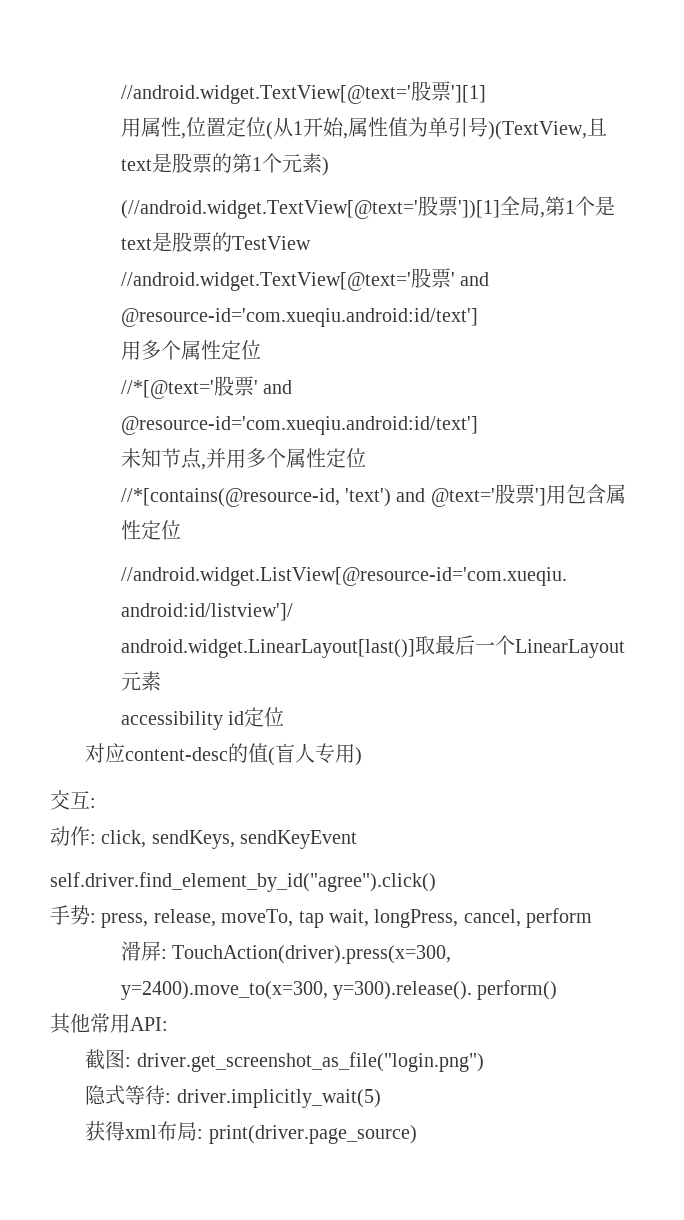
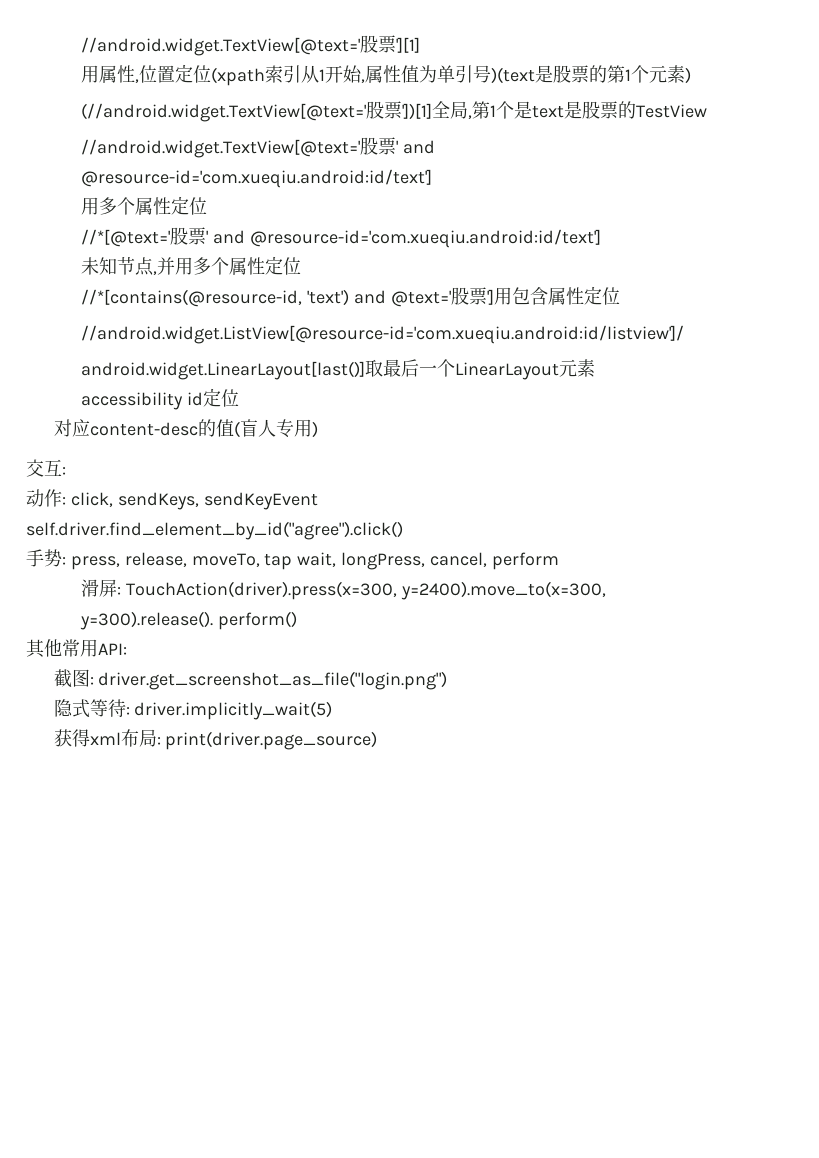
- 用属性,位置定位(从1开始,属性值为单引号)(TextView,且text是股票的第1个元素)
+ 用属性,位置定位(xpath索引从1开始,属性值为单引号)(text是股票的第1个元素)

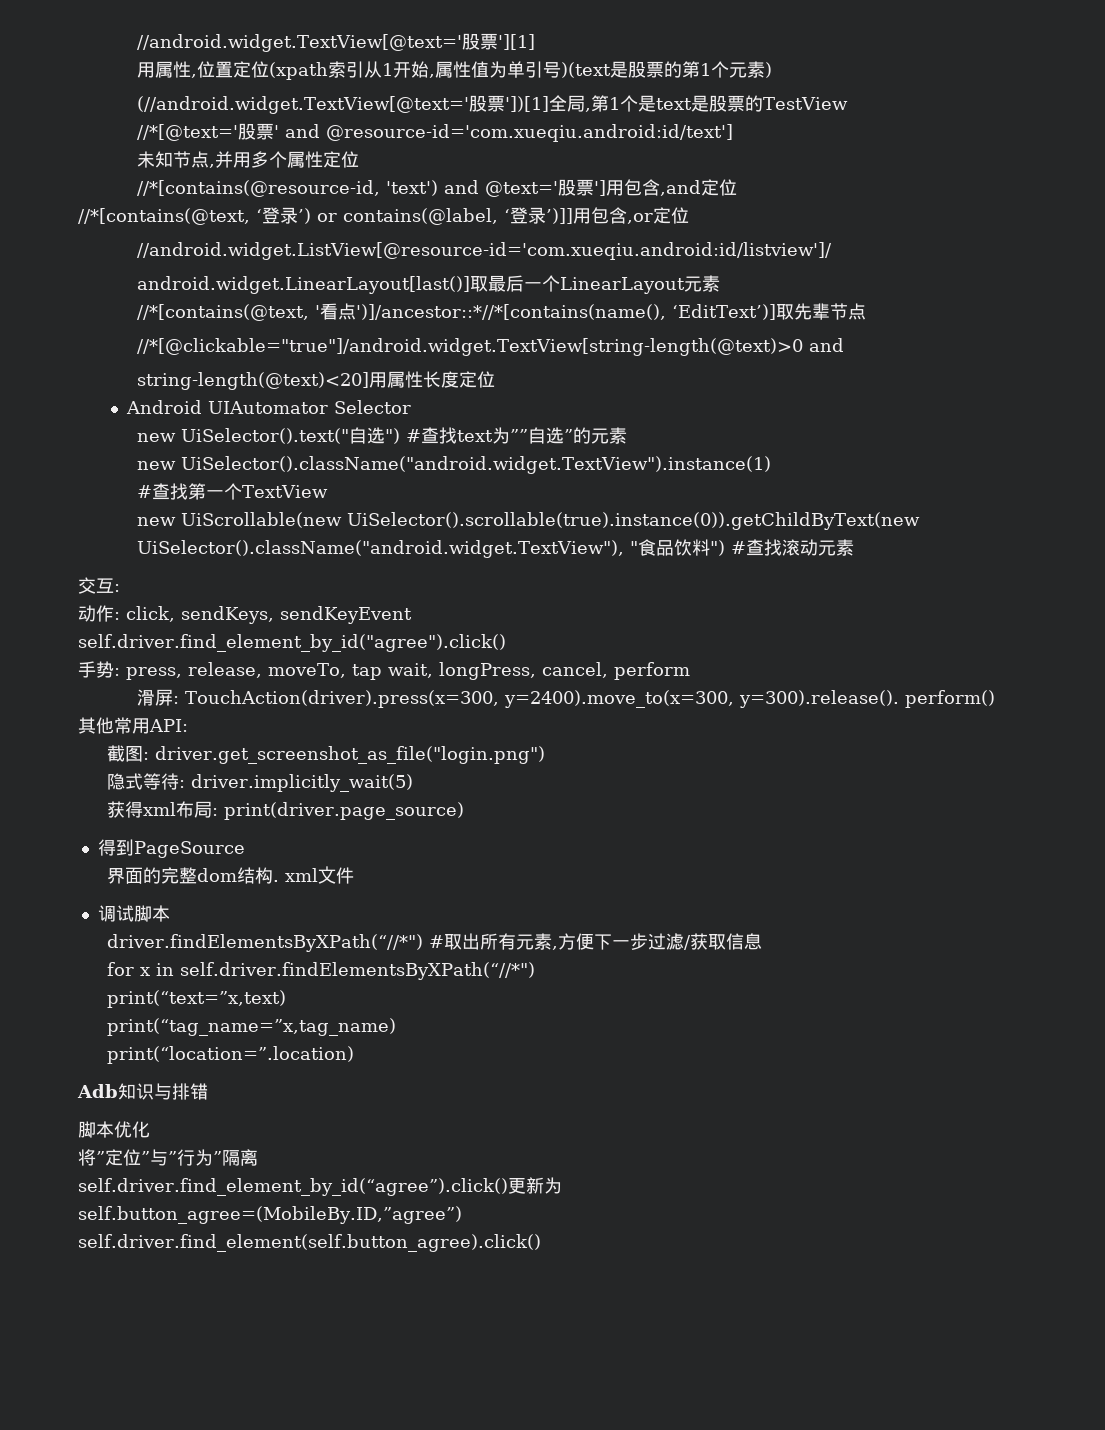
- //android.widget.TextView[@text='股票' and @resource-id='com.xueqiu.android:id/text']
- 用多个属性定位
- //*[contains(@resource-id, 'text') and @text='股票']用包含属性定位
+ //*[contains(@resource-id, 'text') and @text='股票']用包含,and定位
+ //*[contains(@text, ‘登录’) or contains(@label, ‘登录’)]]用包含,or定位
- accessibility id定位
- 对应content-desc的值(盲人专用)
+ //*[contains(@text, '看点')]/ancestor::*//*[contains(name(), ‘EditText’)]取先辈节点
+ //*[@clickable="true"]/android.widget.TextView[string-length(@text)>0 and
+ string-length(@text)<20]用属性长度定位
+ Android UIAutomator Selector
+ new UiSelector().text("自选") #查找text为””自选”的元素
+ new UiSelector().className("android.widget.TextView").instance(1)
+ #查找第一个TextView
+ new UiScrollable(new UiSelector().scrollable(true).instance(0)).getChildByText(new UiSelector().className("android.widget.TextView"), "食品饮料") #查找滚动元素
+ 得到PageSource
+ 界⾯的完整dom结构. xml⽂件
+ 调试脚本
+ driver.findElementsByXPath(“//*") #取出所有元素,方便下一步过滤/获取信息
+ for x in self.driver.findElementsByXPath(“//*")
+ print(“text=”x,text)
+ print(“tag_name=”x,tag_name)
+ print(“location=”.location)
+ Adb知识与排错
+ 脚本优化
+ 将”定位”与”行为”隔离
+ self.driver.find_element_by_id(“agree”).click()更新为
+ self.button_agree=(MobileBy.ID,”agree”)
+ self.driver.find_element(self.button_agree).click()

